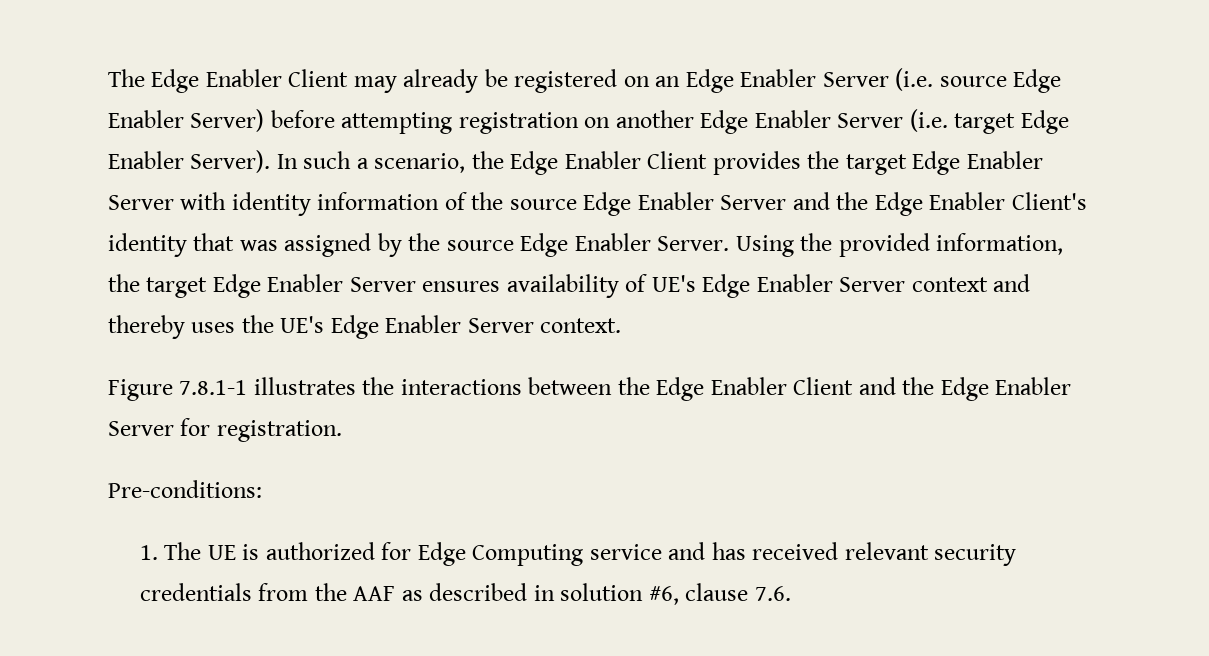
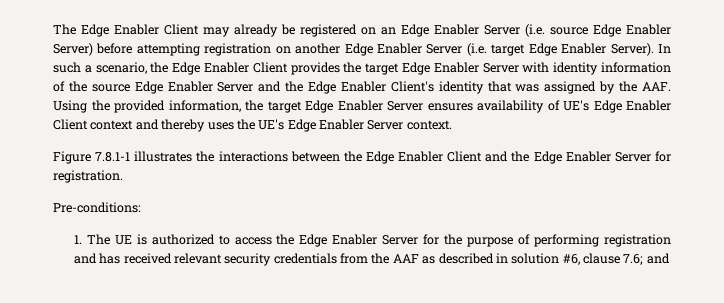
- In such a scenario, the Edge Enabler Client provides the target Edge Enabler Server with identity information of the source Edge Enabler Server and the Edge Enabler Client's identity that was assigned by the source Edge Enabler Server. Using the provided information, the target Edge Enabler Server ensures availability of UE's Edge Enabler Server context and thereby uses the UE's Edge Enabler Server context.
+ In such a scenario, the Edge Enabler Client provides the target Edge Enabler Server with identity information of the source Edge Enabler Server and the Edge Enabler Client's identity that was assigned by the AAF. Using the provided information, the target Edge Enabler Server ensures availability of UE's Edge Enabler Client context and thereby uses the UE's Edge Enabler Server context.
- 1. The UE is authorized for Edge Computing service and has received relevant security credentials from the AAF as described in solution #6, clause 7.6.
+ 1. The UE is authorized to access the Edge Enabler Server for the purpose of performing registration and has received relevant security credentials from the AAF as described in solution #6, clause 7.6; and

